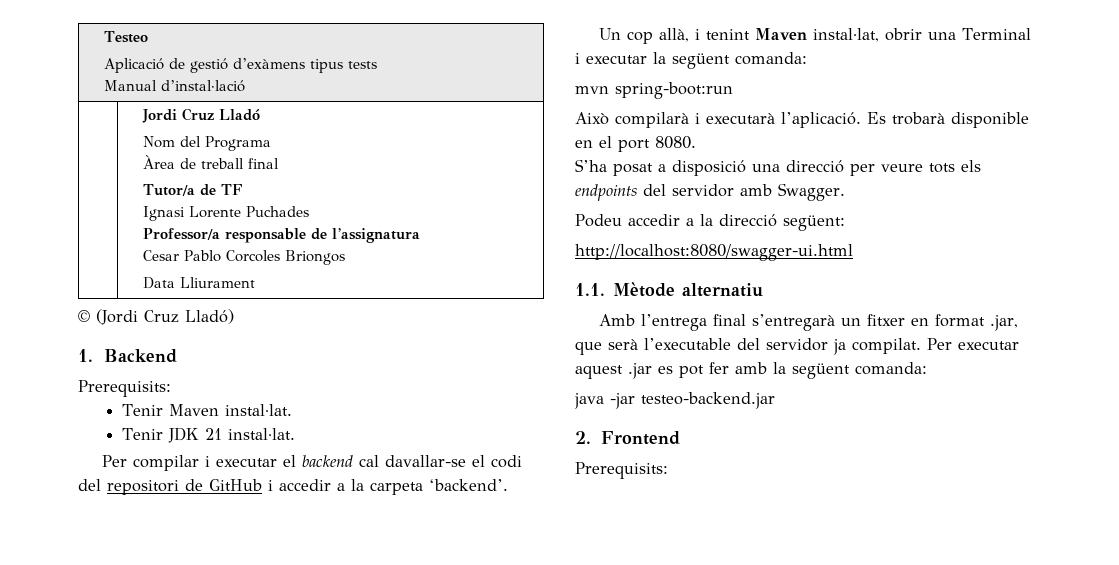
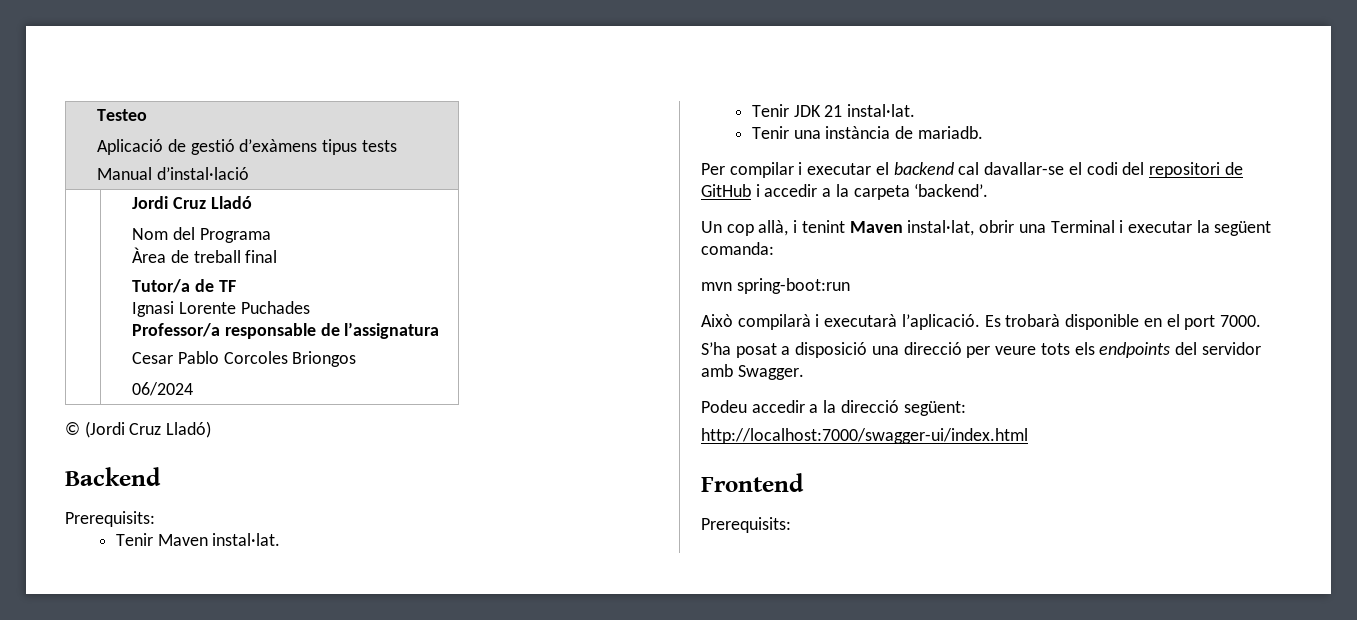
  | Jordi Cruz Lladó
  Nom del Programa
  Àrea de treball final
  Tutor/a de TF
  Ignasi Lorente Puchades
  Professor/a responsable de l’assignatura
  Cesar Pablo Corcoles Briongos
- Data Lliurament
+ 06/2024
- 1. Backend
+ Backend
+ Tenir una instància de mariadb.
- Es trobarà disponible en el port 8080.
+ Es trobarà disponible en el port 7000.
- http://localhost:8080/swagger-ui.html
- 1.1. Mètode alternatiu
- Amb l’entrega final s’entregarà un fitxer en format .jar, que serà l’executable del servidor ja compilat. Per executar aquest .jar es pot fer amb la següent comanda:
- java -jar testeo-backend.jar
- 2. Frontend
+ http://localhost:7000/swagger-ui/index.html
+ Frontend

